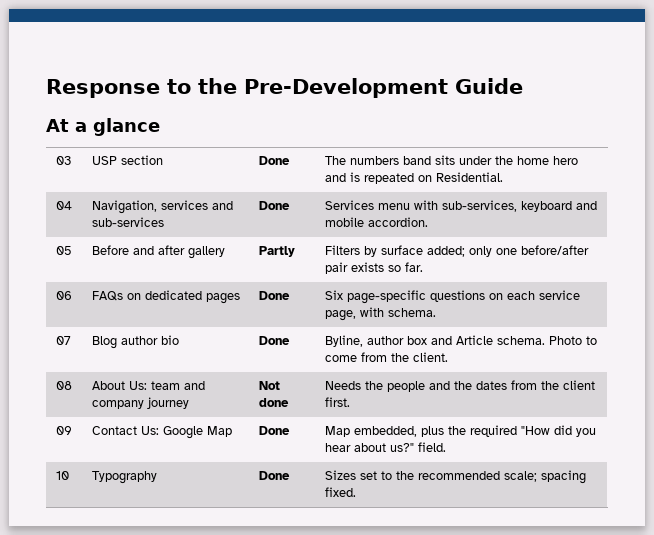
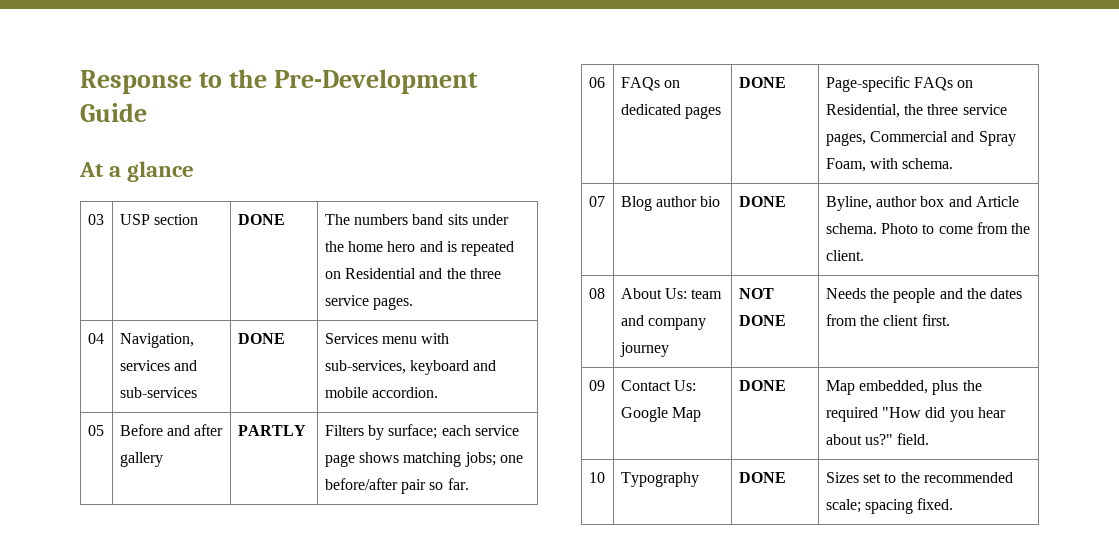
- 03 | USP section | Done | The numbers band sits under the home hero and is repeated on Residential.
+ 03 | USP section | DONE | The numbers band sits under the home hero and is repeated on Residential and the three service pages.
- 04 | Navigation, services and sub-services | Done | Services menu with sub-services, keyboard and mobile accordion.
+ 04 | Navigation, services and sub-services | DONE | Services menu with sub-services, keyboard and mobile accordion.
- 05 | Before and after gallery | Partly | Filters by surface added; only one before/after pair exists so far.
+ 05 | Before and after gallery | PARTLY | Filters by surface; each service page shows matching jobs; one before/after pair so far.
- 06 | FAQs on dedicated pages | Done | Six page-specific questions on each service page, with schema.
+ 06 | FAQs on dedicated pages | DONE | Page-specific FAQs on Residential, the three service pages, Commercial and Spray Foam, with schema.
- 07 | Blog author bio | Done | Byline, author box and Article schema. Photo to come from the client.
+ 07 | Blog author bio | DONE | Byline, author box and Article schema. Photo to come from the client.
- 08 | About Us: team and company journey | Not done | Needs the people and the dates from the client first.
+ 08 | About Us: team and company journey | NOT DONE | Needs the people and the dates from the client first.
- 09 | Contact Us: Google Map | Done | Map embedded, plus the required "How did you hear about us?" field.
+ 09 | Contact Us: Google Map | DONE | Map embedded, plus the required "How did you hear about us?" field.
- 10 | Typography | Done | Sizes set to the recommended scale; spacing fixed.
+ 10 | Typography | DONE | Sizes set to the recommended scale; spacing fixed.

